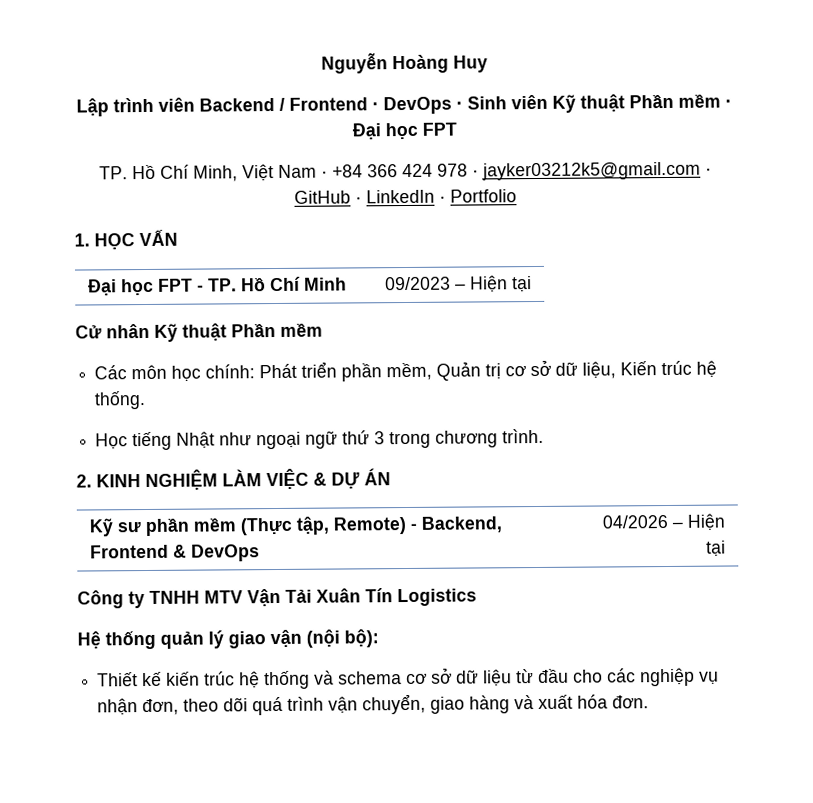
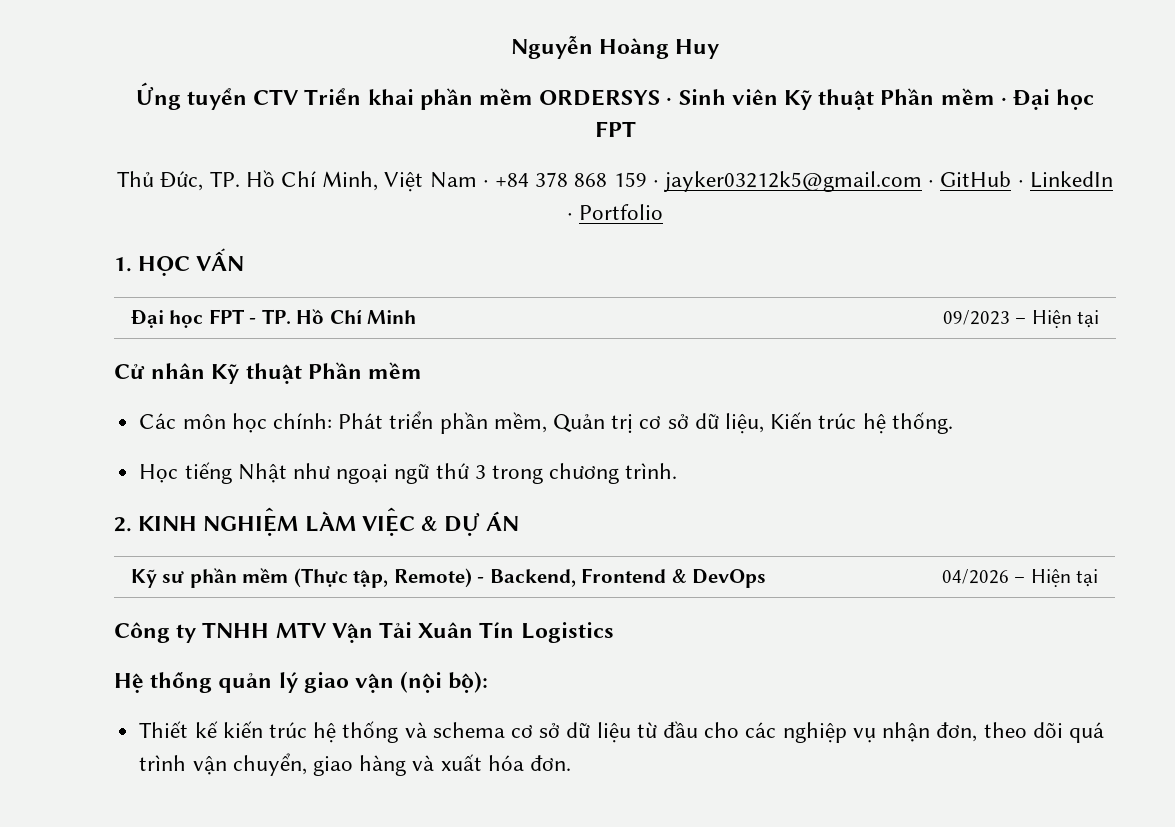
- Lập trình viên Backend / Frontend · DevOps · Sinh viên Kỹ thuật Phần mềm · Đại học FPT
+ Ứng tuyển CTV Triển khai phần mềm ORDERSYS · Sinh viên Kỹ thuật Phần mềm · Đại học FPT
- TP. Hồ Chí Minh, Việt Nam · +84 366 424 978 · jayker03212k5@gmail.com · GitHub · LinkedIn · Portfolio
+ Thủ Đức, TP. Hồ Chí Minh, Việt Nam · +84 378 868 159 · jayker03212k5@gmail.com · GitHub · LinkedIn · Portfolio

